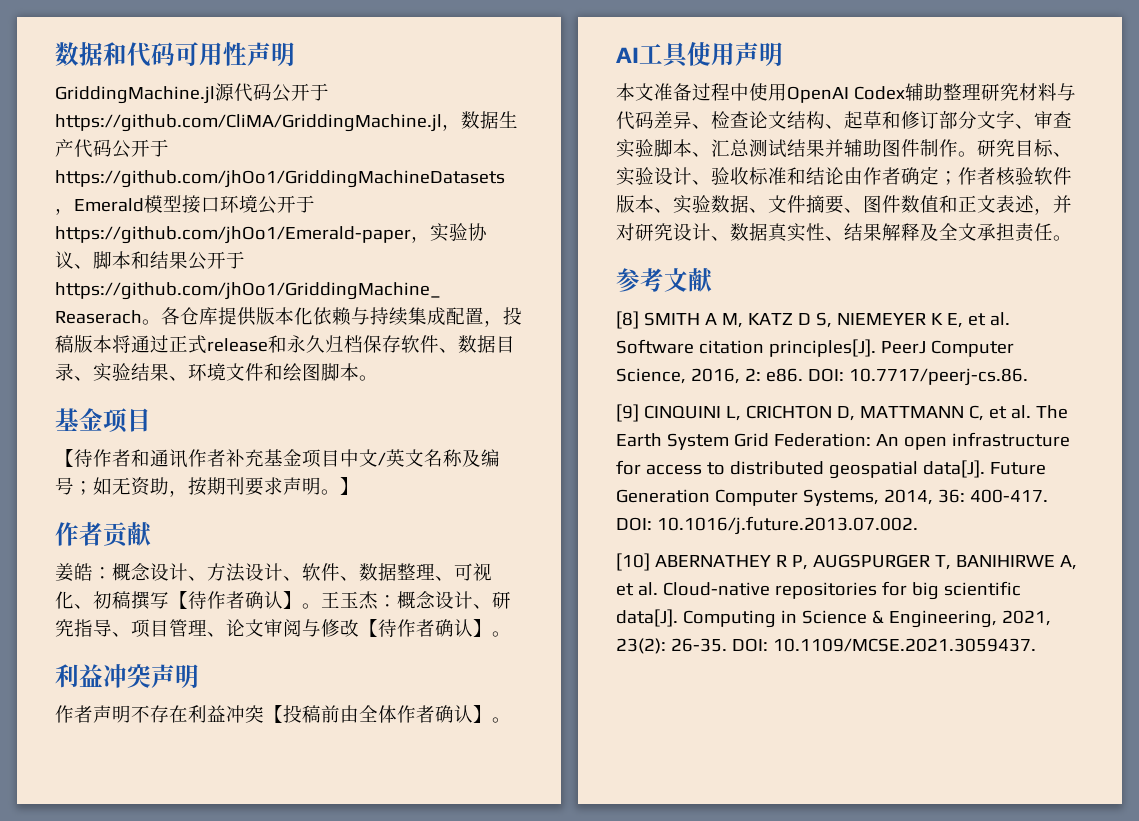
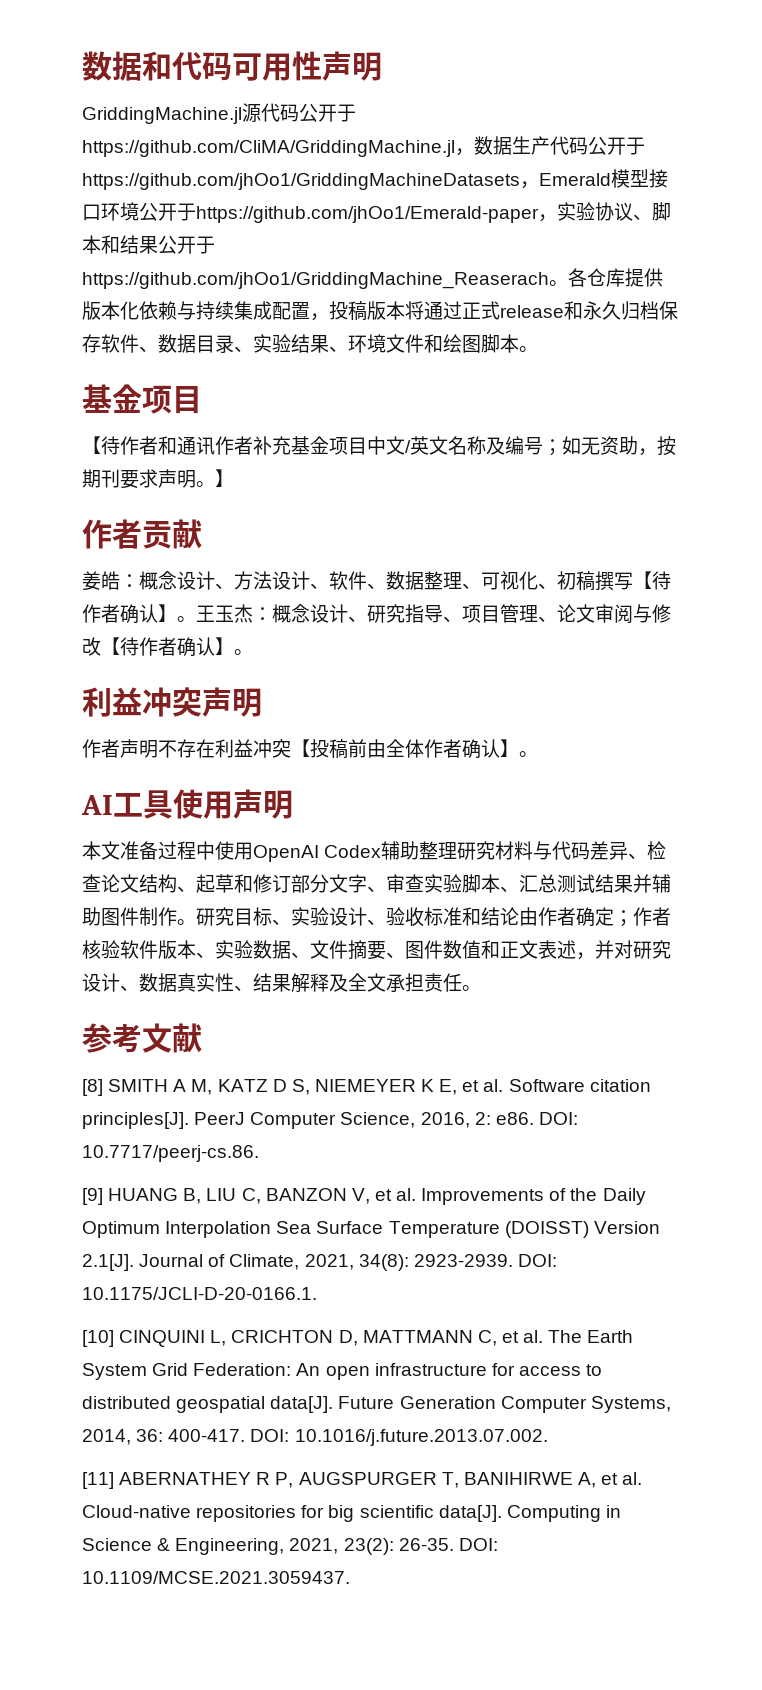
- [9] CINQUINI L, CRICHTON D, MATTMANN C, et al. The Earth System Grid Federation: An open infrastructure for access to distributed geospatial data[J].
+ [9] HUANG B, LIU C, BANZON V, et al. Improvements of the Daily Optimum Interpolation Sea Surface Temperature (DOISST) Version 2.1[J]. Journal of Climate, 2021, 34(8): 2923-2939. DOI: 10.1175/JCLI-D-20-0166.1.
+ [10] CINQUINI L, CRICHTON D, MATTMANN C, et al. The Earth System Grid Federation: An open infrastructure for access to distributed geospatial data[J].
- [10] ABERNATHEY R P, AUGSPURGER T, BANIHIRWE A, et al. Cloud-native repositories for big scientific data[J].
+ [11] ABERNATHEY R P, AUGSPURGER T, BANIHIRWE A, et al. Cloud-native repositories for big scientific data[J].

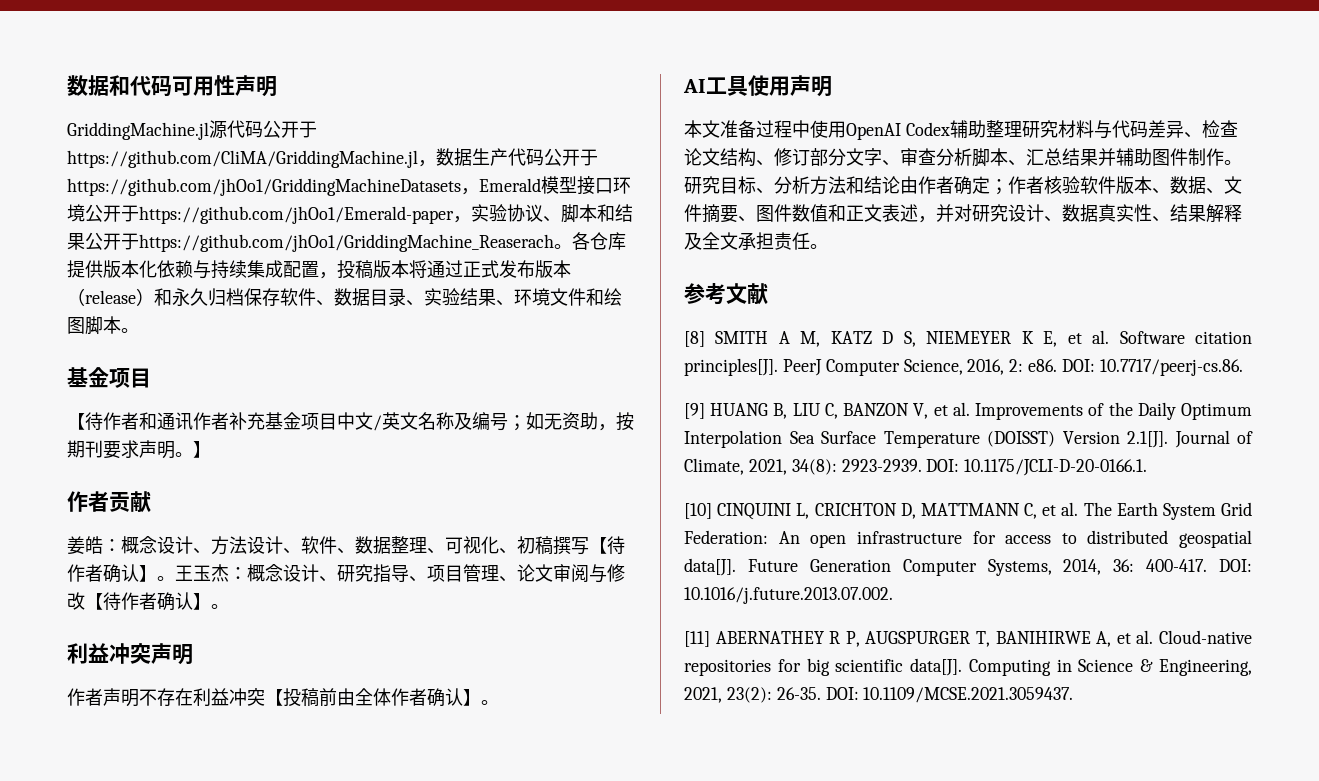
- 各仓库提供版本化依赖与持续集成配置，投稿版本将通过正式release和永久归档保存软件、数据目录、实验结果、环境文件和绘图脚本。
+ 各仓库提供版本化依赖与持续集成配置，投稿版本将通过正式发布版本（release）和永久归档保存软件、数据目录、实验结果、环境文件和绘图脚本。
- 本文准备过程中使用OpenAI Codex辅助整理研究材料与代码差异、检查论文结构、起草和修订部分文字、审查实验脚本、汇总测试结果并辅助图件制作。
+ 本文准备过程中使用OpenAI Codex辅助整理研究材料与代码差异、检查论文结构、修订部分文字、审查分析脚本、汇总结果并辅助图件制作。
- 研究目标、实验设计、验收标准和结论由作者确定；作者核验软件版本、实验数据、文件摘要、图件数值和正文表述，并对研究设计、数据真实性、结果解释及全文承担责任。
+ 研究目标、分析方法和结论由作者确定；作者核验软件版本、数据、文件摘要、图件数值和正文表述，并对研究设计、数据真实性、结果解释及全文承担责任。

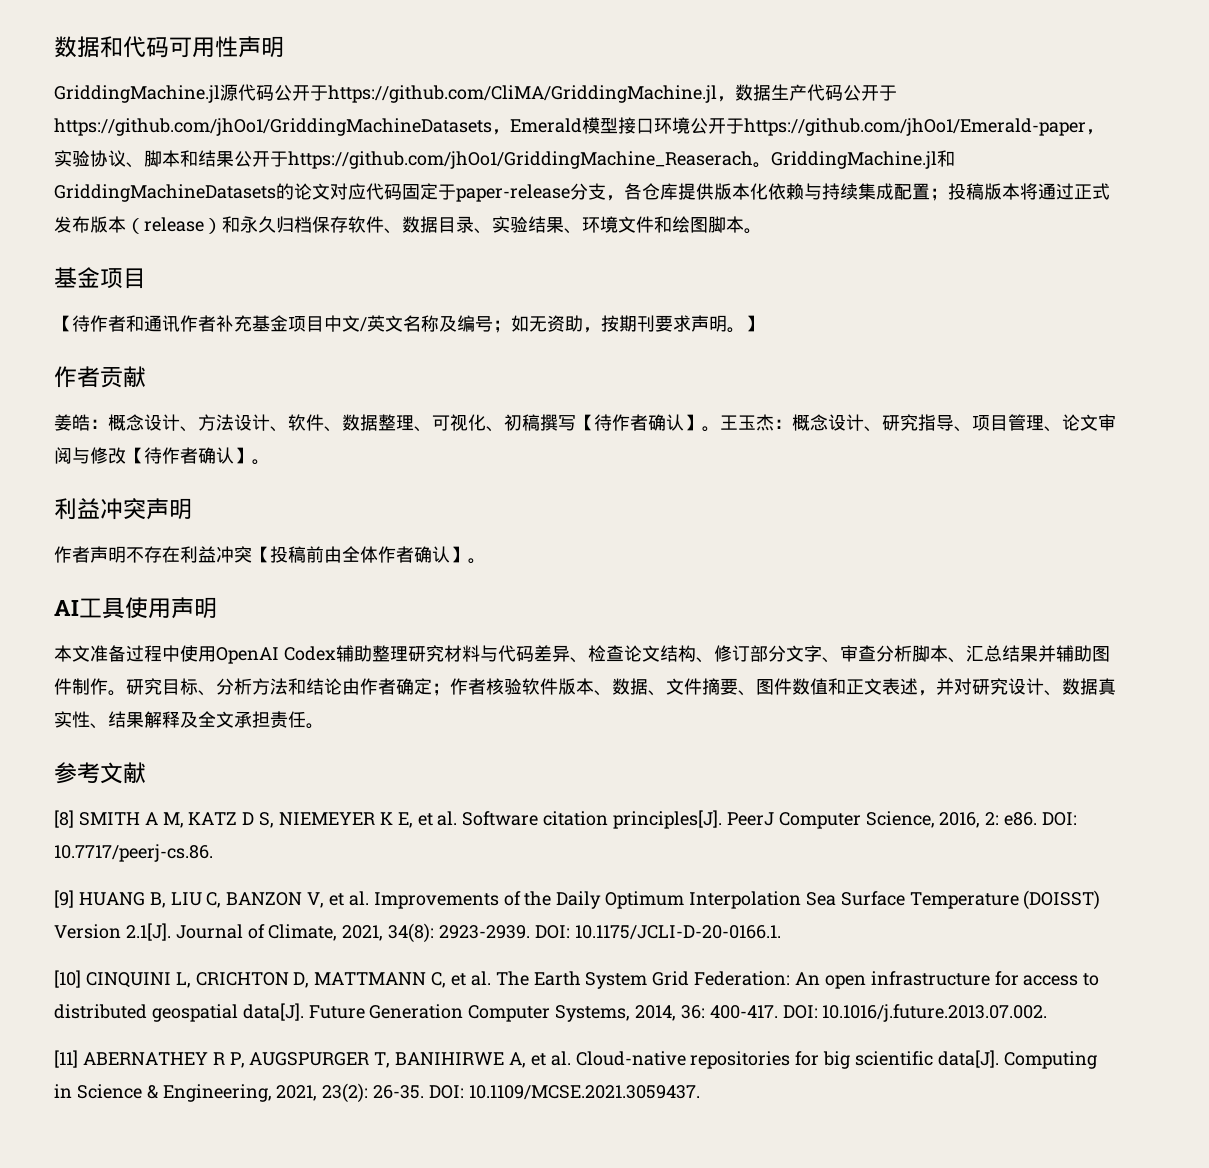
- 各仓库提供版本化依赖与持续集成配置，投稿版本将通过正式发布版本（release）和永久归档保存软件、数据目录、实验结果、环境文件和绘图脚本。
+ GriddingMachine.jl和GriddingMachineDatasets的论文对应代码固定于paper-release分支，各仓库提供版本化依赖与持续集成配置；投稿版本将通过正式发布版本（release）和永久归档保存软件、数据目录、实验结果、环境文件和绘图脚本。

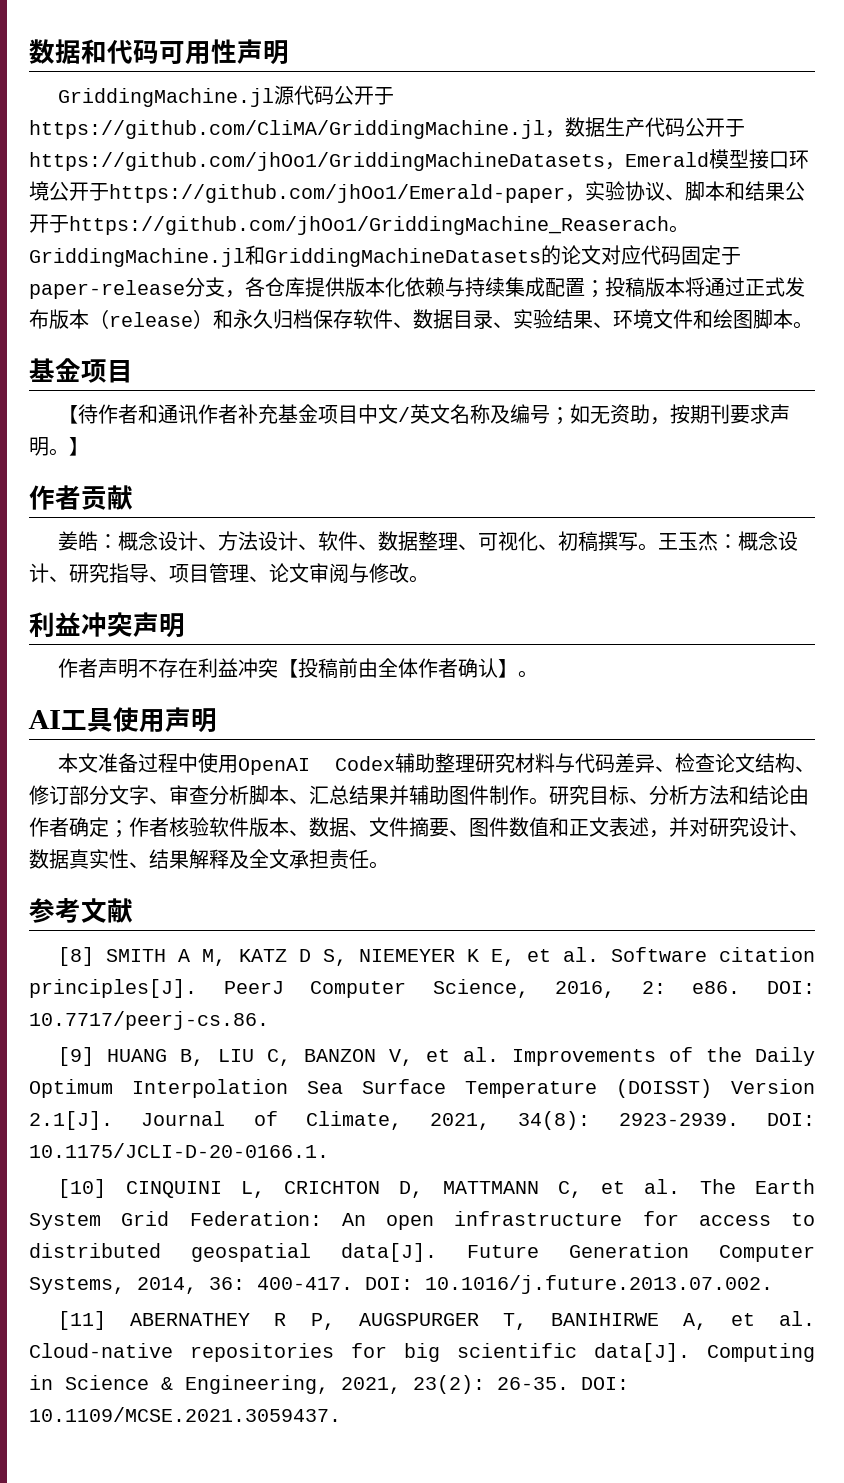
- 姜皓：概念设计、方法设计、软件、数据整理、可视化、初稿撰写【待作者确认】。
+ 姜皓：概念设计、方法设计、软件、数据整理、可视化、初稿撰写。
- 王玉杰：概念设计、研究指导、项目管理、论文审阅与修改【待作者确认】。
+ 王玉杰：概念设计、研究指导、项目管理、论文审阅与修改。

